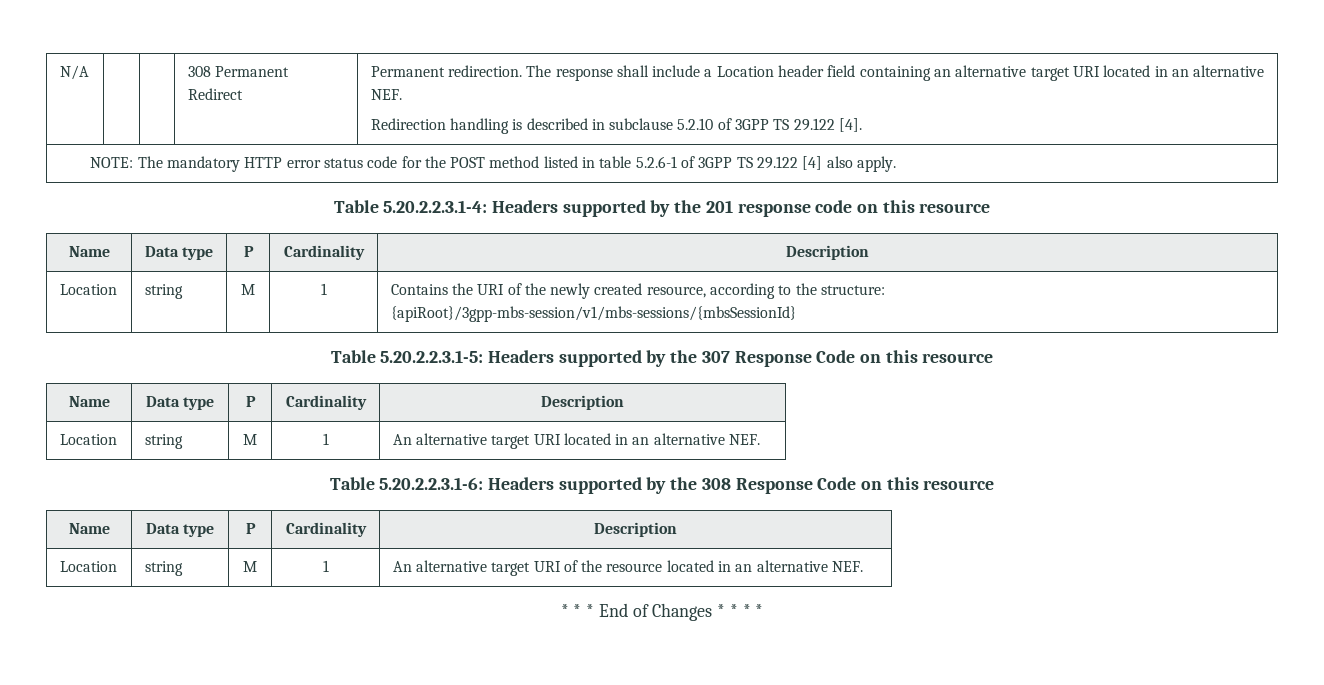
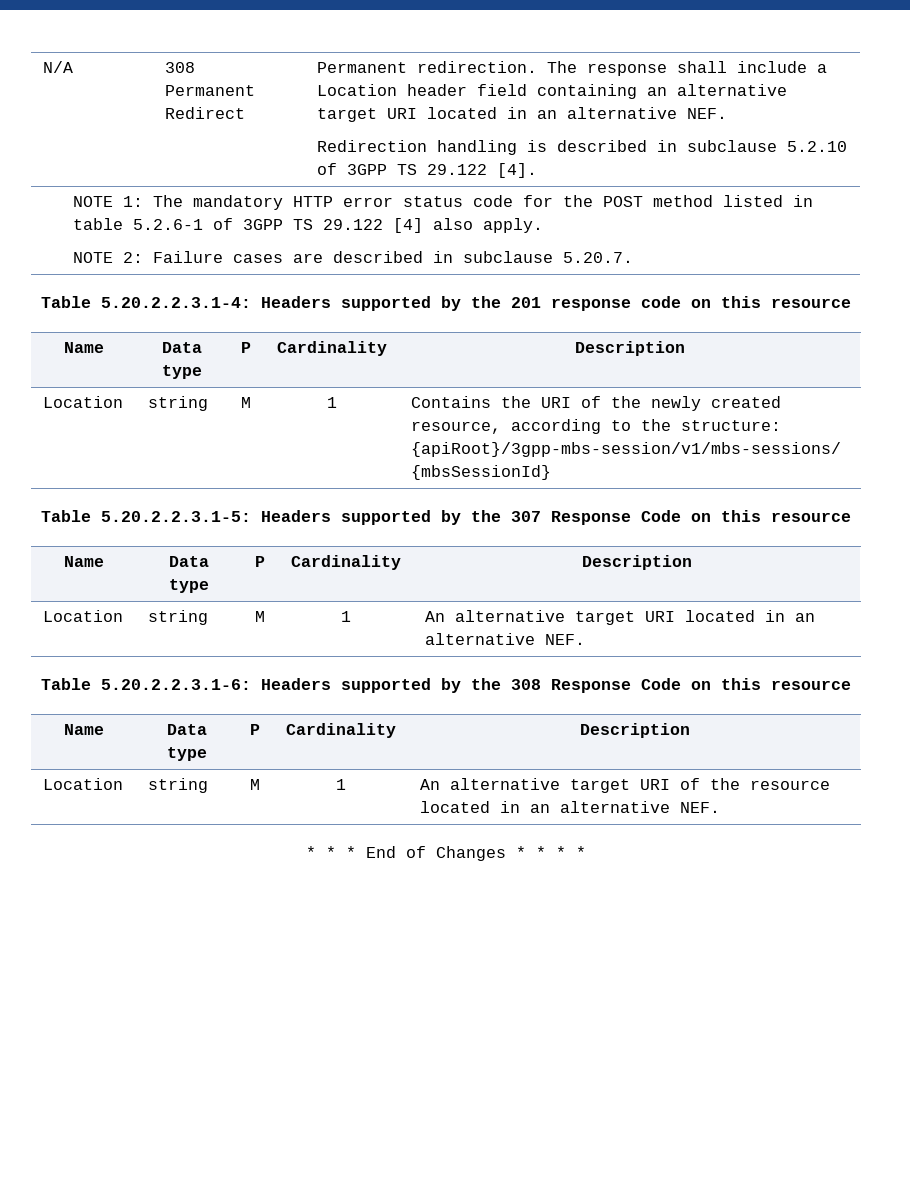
- NOTE: The mandatory HTTP error status code for the POST method listed in table 5.2.6-1 of 3GPP TS 29.122 [4] also apply.
+ NOTE 1: The mandatory HTTP error status code for the POST method listed in table 5.2.6-1 of 3GPP TS 29.122 [4] also apply.
+ NOTE 2: Failure cases are described in subclause 5.20.7.

